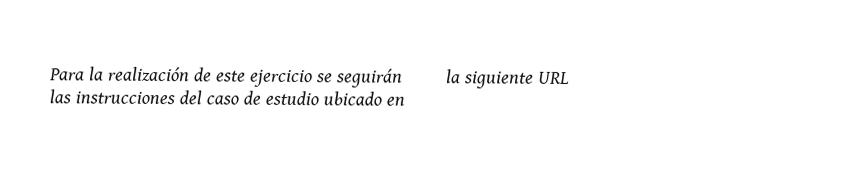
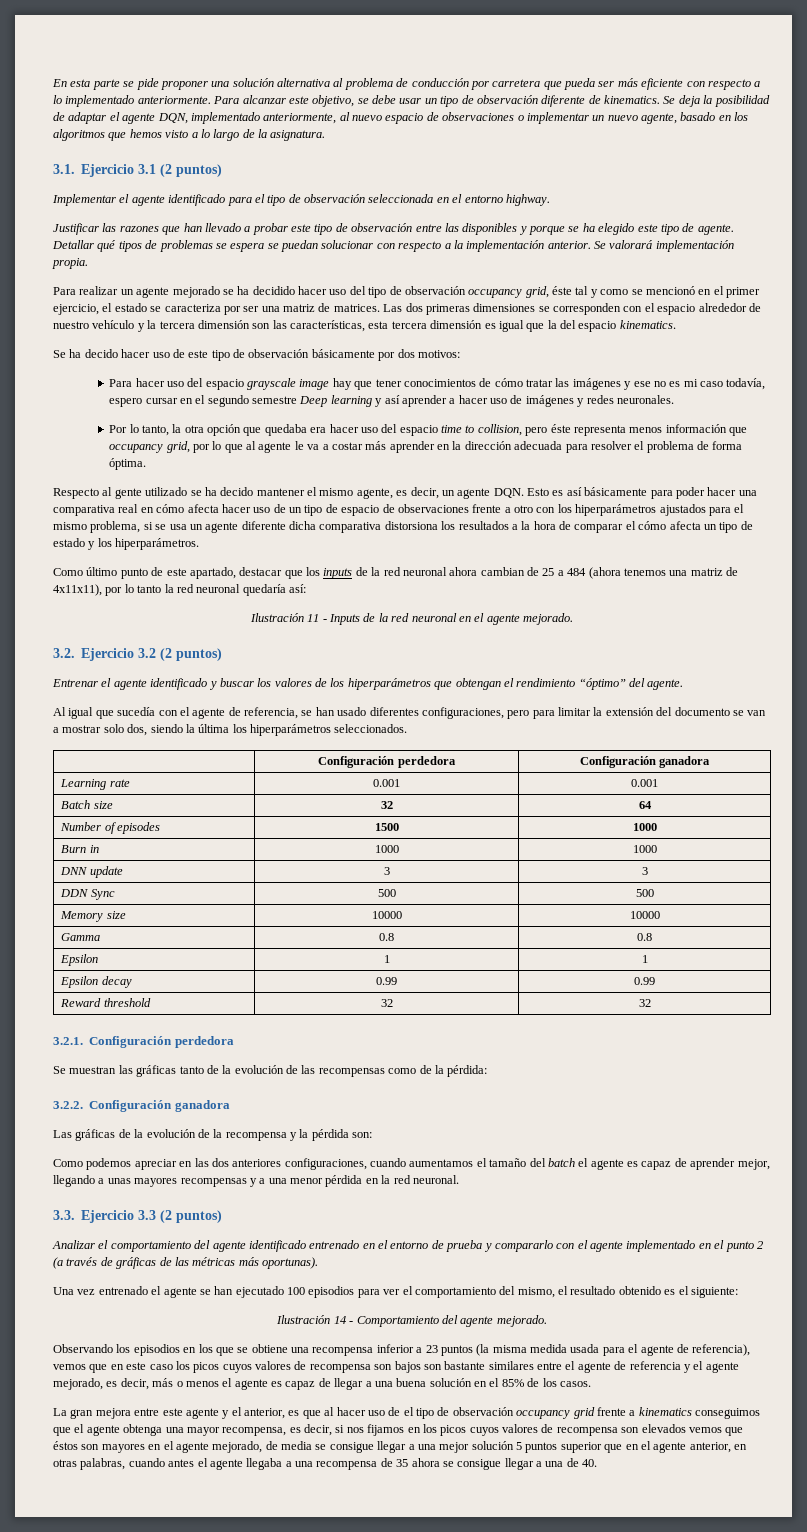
- Para la realización de este ejercicio se seguirán las instrucciones del caso de estudio ubicado en la siguiente URL
+ En esta parte se pide proponer una solución alternativa al problema de conducción por carretera que pueda ser más eficiente con respecto a lo implementado anteriormente. Para alcanzar este objetivo, se debe usar un tipo de observación diferente de kinematics. Se deja la posibilidad de adaptar el agente DQN, implementado anteriormente, al nuevo espacio de observaciones o implementar un nuevo agente, basado en los algoritmos que hemos visto a lo largo de la asignatura.
+ 3.1. Ejercicio 3.1 (2 puntos)
+ Implementar el agente identificado para el tipo de observación seleccionada en el entorno highway.
+ Justificar las razones que han llevado a probar este tipo de observación entre las disponibles y porque se ha elegido este tipo de agente. Detallar qué tipos de problemas se espera se puedan solucionar con respecto a la implementación anterior. Se valorará implementación propia.
+ Para realizar un agente mejorado se ha decidido hacer uso del tipo de observación occupancy grid, éste tal y como se mencionó en el primer ejercicio, el estado se caracteriza por ser una matriz de matrices. Las dos primeras dimensiones se corresponden con el espacio alrededor de nuestro vehículo y la tercera dimensión son las características, esta tercera dimensión es igual que la del espacio kinematics.
+ Se ha decido hacer uso de este tipo de observación básicamente por dos motivos:
+ Para hacer uso del espacio grayscale image hay que tener conocimientos de cómo tratar las imágenes y ese no es mi caso todavía, espero cursar en el segundo semestre Deep learning y así aprender a hacer uso de imágenes y redes neuronales.
+ Por lo tanto, la otra opción que quedaba era hacer uso del espacio time to collision, pero éste representa menos información que occupancy grid, por lo que al agente le va a costar más aprender en la dirección adecuada para resolver el problema de forma óptima.
+ Respecto al gente utilizado se ha decido mantener el mismo agente, es decir, un agente DQN. Esto es así básicamente para poder hacer una comparativa real en cómo afecta hacer uso de un tipo de espacio de observaciones frente a otro con los hiperparámetros ajustados para el mismo problema, si se usa un agente diferente dicha comparativa distorsiona los resultados a la hora de comparar el cómo afecta un tipo de estado y los hiperparámetros.
+ Como último punto de este apartado, destacar que los inputs de la red neuronal ahora cambian de 25 a 484 (ahora tenemos una matriz de 4x11x11), por lo tanto la red neuronal quedaría así:
+ Ilustración 11 - Inputs de la red neuronal en el agente mejorado.
+ 3.2. Ejercicio 3.2 (2 puntos)
+ Entrenar el agente identificado y buscar los valores de los hiperparámetros que obtengan el rendimiento “óptimo” del agente.
+ Al igual que sucedía con el agente de referencia, se han usado diferentes configuraciones, pero para limitar la extensión del documento se van a mostrar solo dos, siendo la última los hiperparámetros seleccionados.
+ | Configuración perdedora | Configuración ganadora
+ Learning rate | 0.001 | 0.001
+ Batch size | 32 | 64
+ Number of episodes | 1500 | 1000
+ Burn in | 1000 | 1000
+ DNN update | 3 | 3
+ DDN Sync | 500 | 500
+ Memory size | 10000 | 10000
+ Gamma | 0.8 | 0.8
+ Epsilon | 1 | 1
+ Epsilon decay | 0.99 | 0.99
+ Reward threshold | 32 | 32
+ 3.2.1. Configuración perdedora
+ Se muestran las gráficas tanto de la evolución de las recompensas como de la pérdida:
+ 3.2.2. Configuración ganadora
+ Las gráficas de la evolución de la recompensa y la pérdida son:
+ Como podemos apreciar en las dos anteriores configuraciones, cuando aumentamos el tamaño del batch el agente es capaz de aprender mejor, llegando a unas mayores recompensas y a una menor pérdida en la red neuronal.
+ 3.3. Ejercicio 3.3 (2 puntos)
+ Analizar el comportamiento del agente identificado entrenado en el entorno de prueba y compararlo con el agente implementado en el punto 2 (a través de gráficas de las métricas más oportunas).
+ Una vez entrenado el agente se han ejecutado 100 episodios para ver el comportamiento del mismo, el resultado obtenido es el siguiente:
+ Ilustración 14 - Comportamiento del agente mejorado.
+ Observando los episodios en los que se obtiene una recompensa inferior a 23 puntos (la misma medida usada para el agente de referencia), vemos que en este caso los picos cuyos valores de recompensa son bajos son bastante similares entre el agente de referencia y el agente mejorado, es decir, más o menos el agente es capaz de llegar a una buena solución en el 85% de los casos.
+ La gran mejora entre este agente y el anterior, es que al hacer uso de el tipo de observación occupancy grid frente a kinematics conseguimos que el agente obtenga una mayor recompensa, es decir, si nos fijamos en los picos cuyos valores de recompensa son elevados vemos que éstos son mayores en el agente mejorado, de media se consigue llegar a una mejor solución 5 puntos superior que en el agente anterior, en otras palabras, cuando antes el agente llegaba a una recompensa de 35 ahora se consigue llegar a una de 40.

